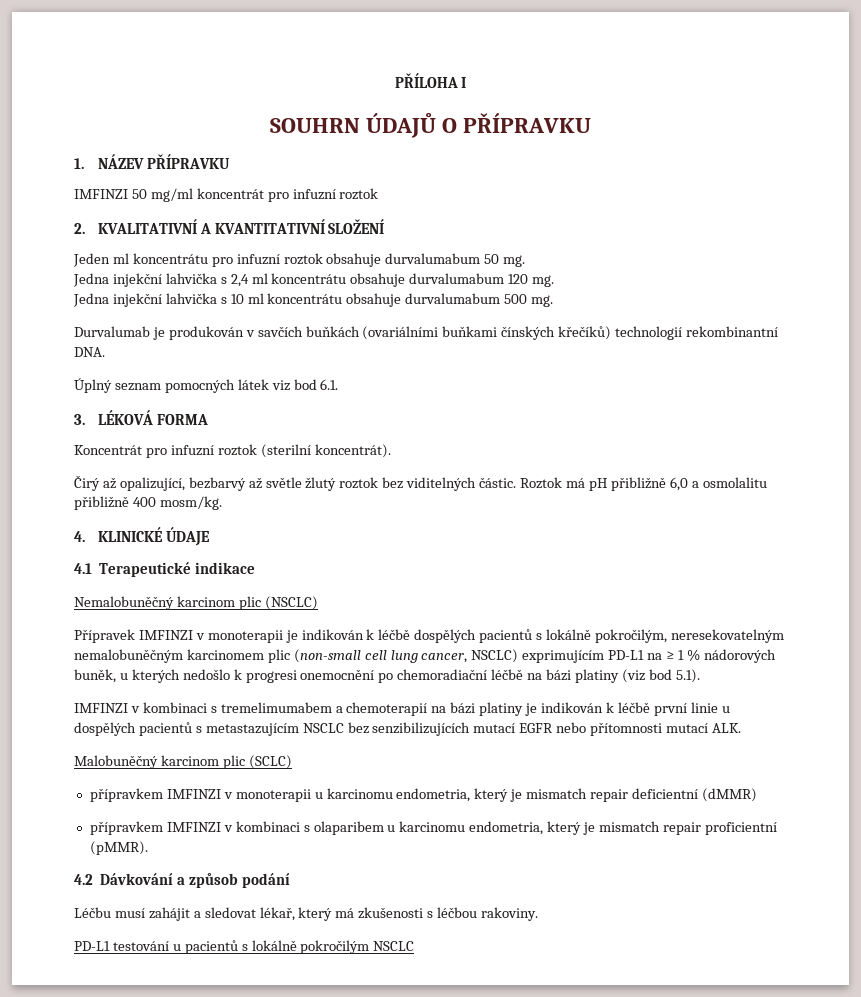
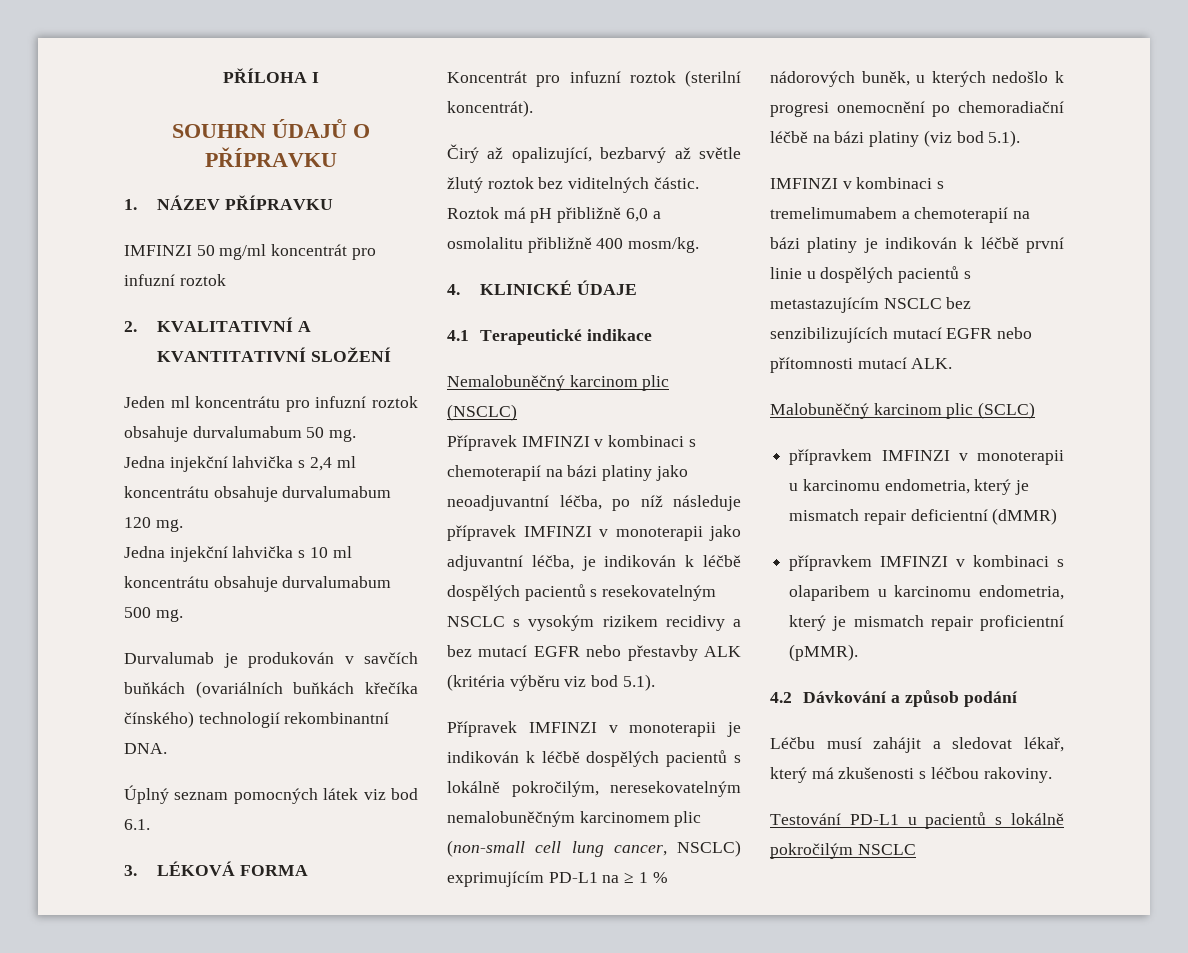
- Durvalumab je produkován v savčích buňkách (ovariálními buňkami čínských křečíků) technologií rekombinantní DNA.
+ Durvalumab je produkován v savčích buňkách (ovariálních buňkách křečíka čínského) technologií rekombinantní DNA.
+ Přípravek IMFINZI v kombinaci s chemoterapií na bázi platiny jako neoadjuvantní léčba, po níž následuje přípravek IMFINZI v monoterapii jako adjuvantní léčba, je indikován k léčbě dospělých pacientů s resekovatelným NSCLC s vysokým rizikem recidivy a bez mutací EGFR nebo přestavby ALK (kritéria výběru viz bod 5.1).
- PD-L1 testování u pacientů s lokálně pokročilým NSCLC
+ Testování PD-L1 u pacientů s lokálně pokročilým NSCLC

